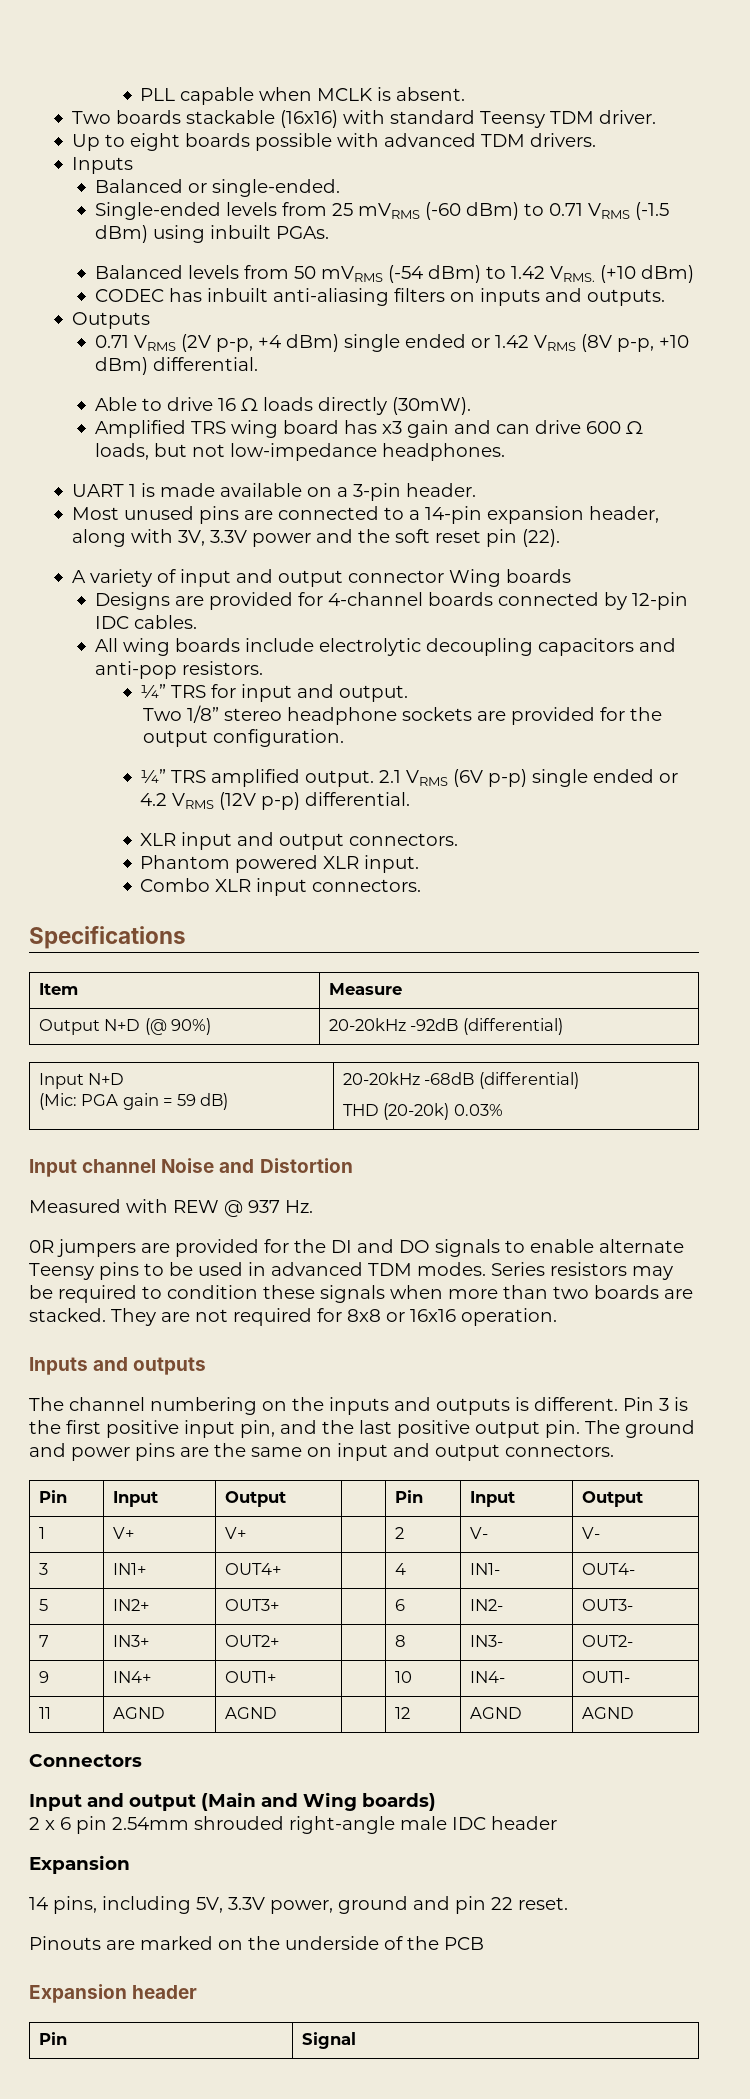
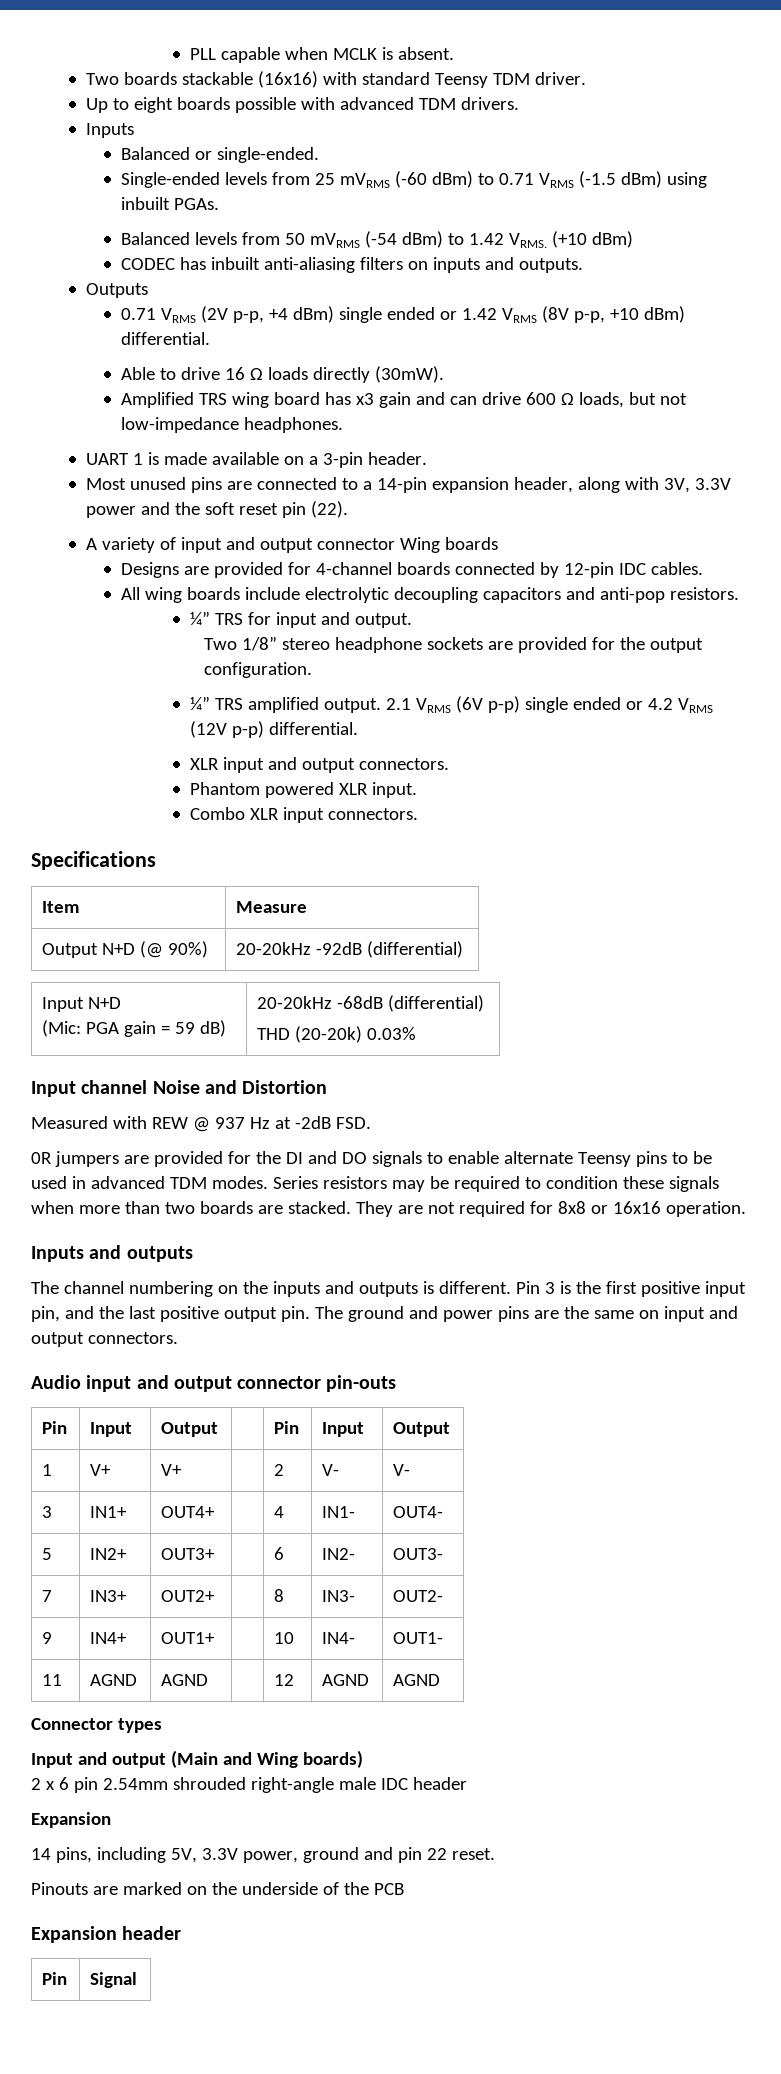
- Measured with REW @ 937 Hz.
+ Measured with REW @ 937 Hz at -2dB FSD.
+ Audio input and output connector pin-outs
- Connectors
+ Connector types

